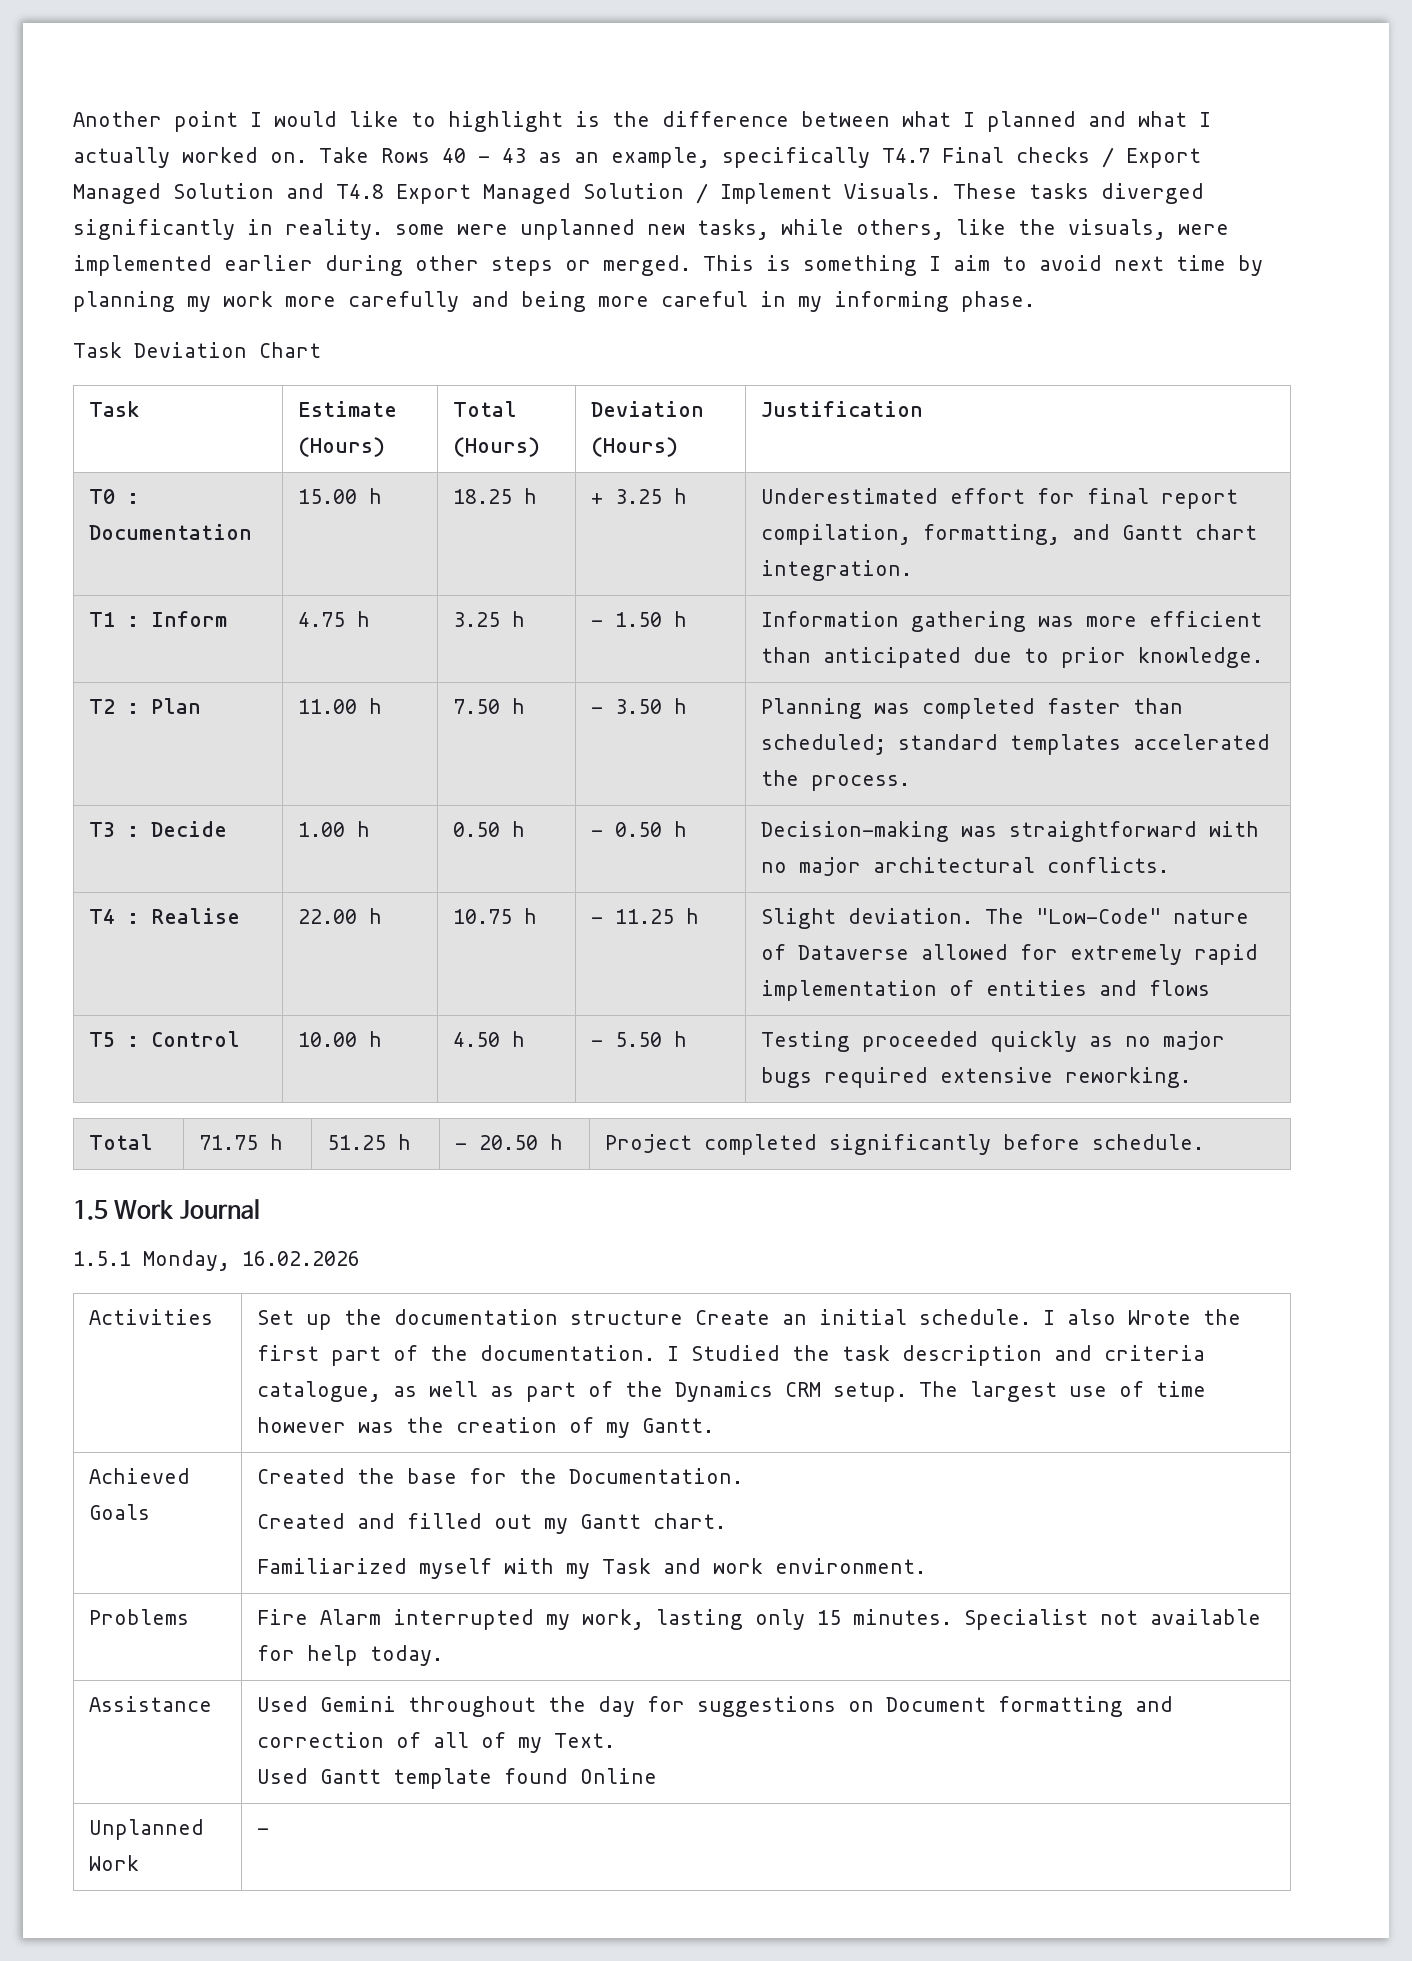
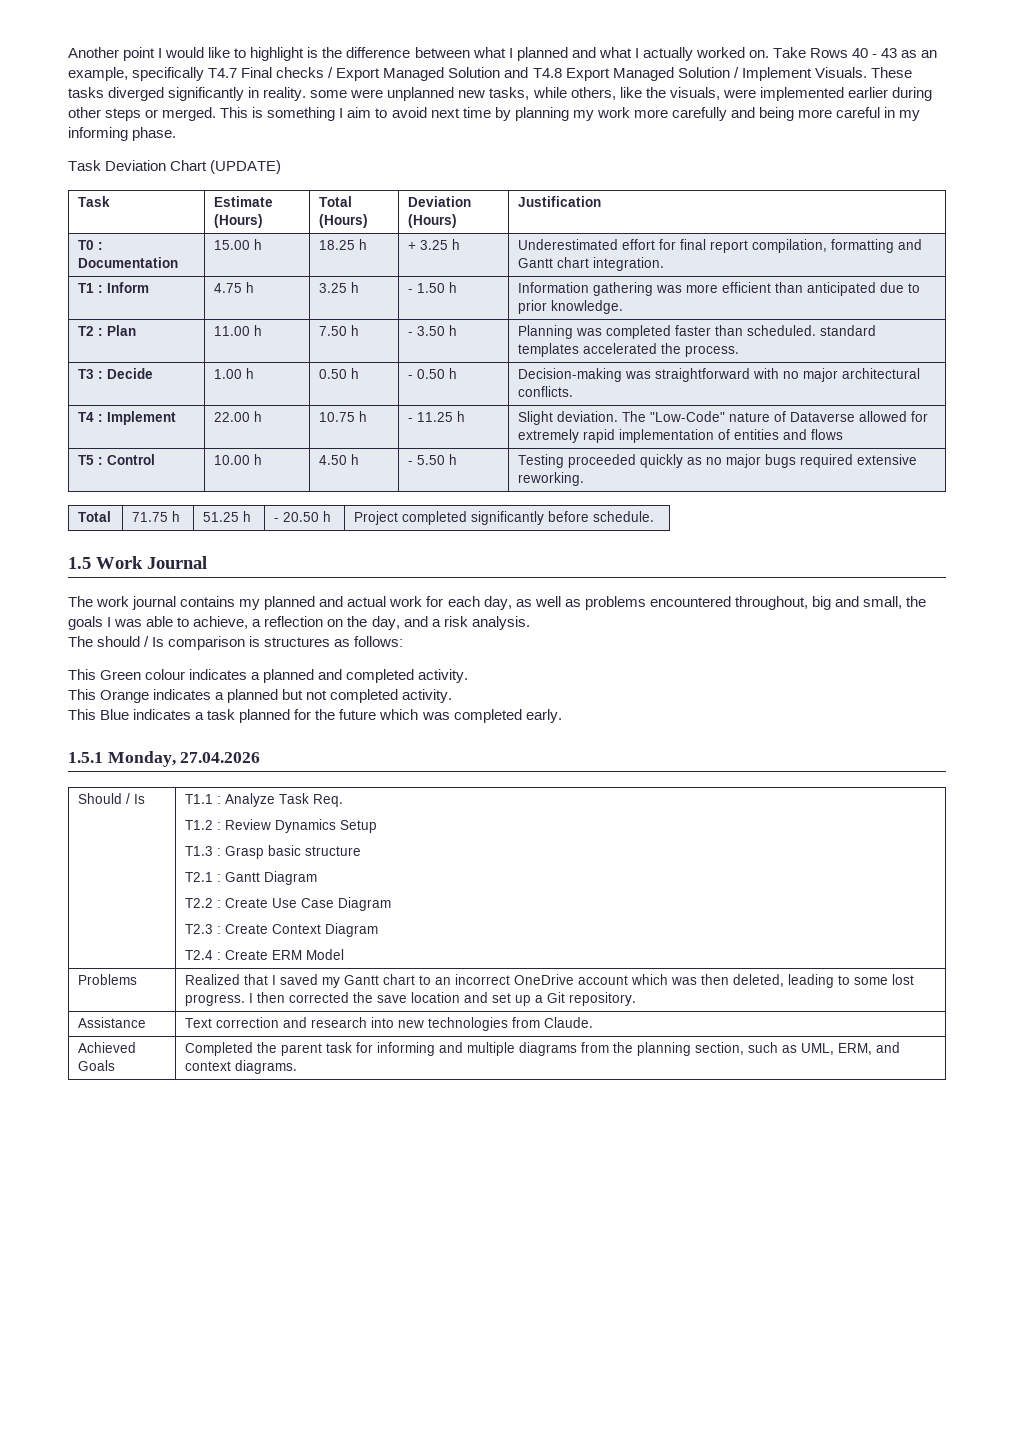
- Task Deviation Chart
+ Task Deviation Chart (UPDATE)
- T0 : Documentation | 15.00 h | 18.25 h | + 3.25 h | Underestimated effort for final report compilation, formatting, and Gantt chart integration.
+ T0 : Documentation | 15.00 h | 18.25 h | + 3.25 h | Underestimated effort for final report compilation, formatting and Gantt chart integration.
- T2 : Plan | 11.00 h | 7.50 h | - 3.50 h | Planning was completed faster than scheduled; standard templates accelerated the process.
+ T2 : Plan | 11.00 h | 7.50 h | - 3.50 h | Planning was completed faster than scheduled. standard templates accelerated the process.
- T4 : Realise | 22.00 h | 10.75 h | - 11.25 h | Slight deviation. The "Low-Code" nature of Dataverse allowed for extremely rapid implementation of entities and flows
+ T4 : Implement | 22.00 h | 10.75 h | - 11.25 h | Slight deviation. The "Low-Code" nature of Dataverse allowed for extremely rapid implementation of entities and flows
- 1.5.1 Monday, 16.02.2026
- Activities | Set up the documentation structure Create an initial schedule. I also Wrote the first part of the documentation. I Studied the task description and criteria catalogue, as well as part of the Dynamics CRM setup. The largest use of time however was the creation of my Gantt.
- Achieved Goals | Created the base for the Documentation.
- Created and filled out my Gantt chart.
- Familiarized myself with my Task and work environment.
- Problems | Fire Alarm interrupted my work, lasting only 15 minutes. Specialist not available for help today.
- Assistance | Used Gemini throughout the day for suggestions on Document formatting and correction of all of my Text.
- Used Gantt template found Online
- Unplanned Work | -
+ The work journal contains my planned and actual work for each day, as well as problems encountered throughout, big and small, the goals I was able to achieve, a reflection on the day, and a risk analysis.
+ The should / Is comparison is structures as follows:
+ This Green colour indicates a planned and completed activity.
+ This Orange indicates a planned but not completed activity.
+ This Blue indicates a task planned for the future which was completed early.
+ 1.5.1 Monday, 27.04.2026
+ Should / Is | T1.1 : Analyze Task Req.
+ T1.2 : Review Dynamics Setup
+ T1.3 : Grasp basic structure
+ T2.1 : Gantt Diagram
+ T2.2 : Create Use Case Diagram
+ T2.3 : Create Context Diagram
+ T2.4 : Create ERM Model
+ Problems | Realized that I saved my Gantt chart to an incorrect OneDrive account which was then deleted, leading to some lost progress. I then corrected the save location and set up a Git repository.
+ Assistance | Text correction and research into new technologies from Claude.
+ Achieved Goals | Completed the parent task for informing and multiple diagrams from the planning section, such as UML, ERM, and context diagrams.

